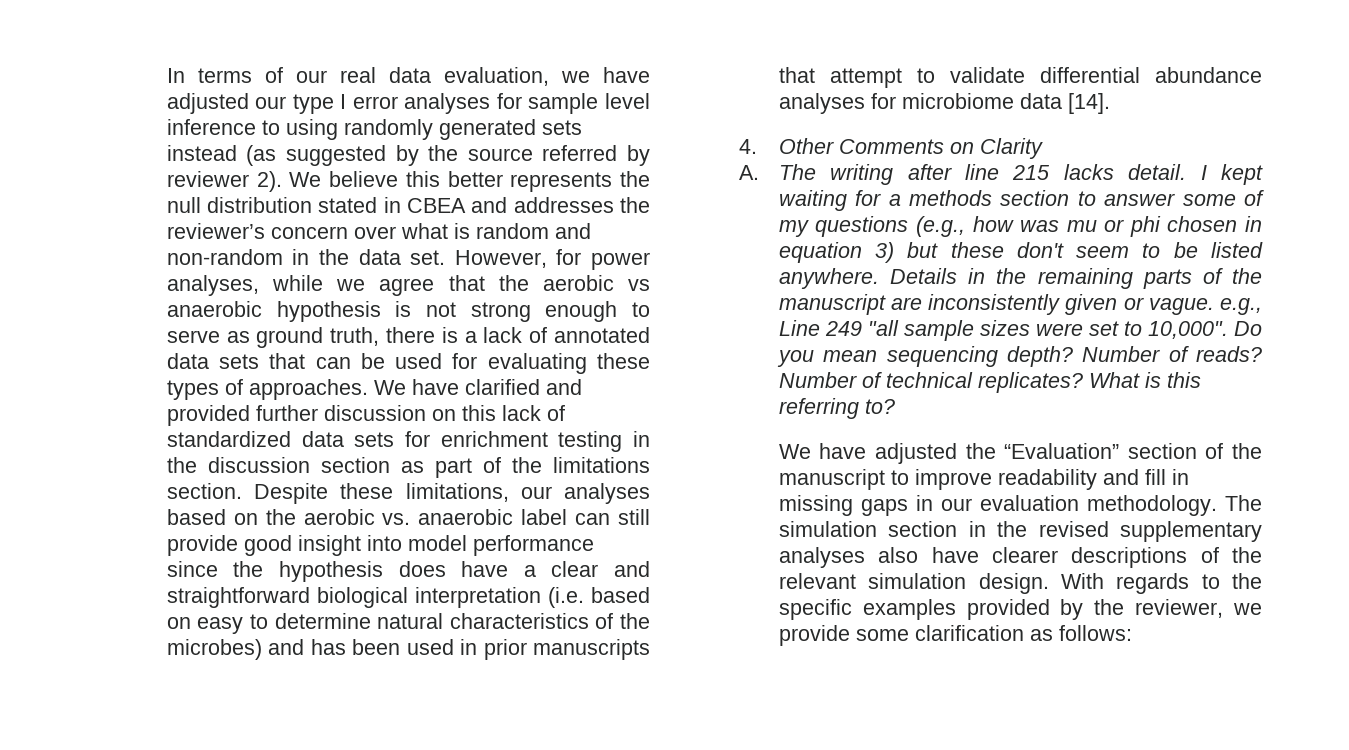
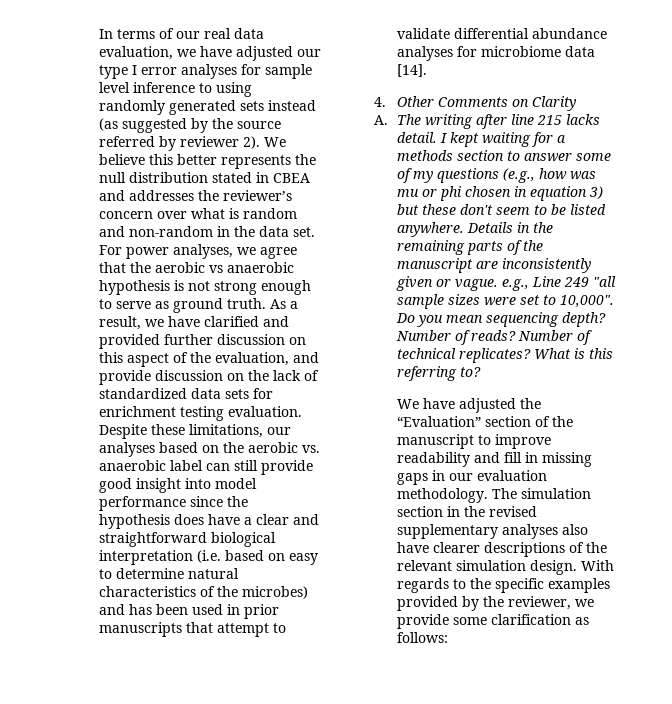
- However, for power analyses, while we agree that the aerobic vs anaerobic hypothesis is not strong enough to serve as ground truth, there is a lack of annotated data sets that can be used for evaluating these types of approaches. We have clarified and provided further discussion on this lack of standardized data sets for enrichment testing in the discussion section as part of the limitations section.
+ For power analyses, we agree that the aerobic vs anaerobic hypothesis is not strong enough to serve as ground truth. As a result, we have clarified and provided further discussion on this aspect of the evaluation, and provide discussion on the lack of standardized data sets for enrichment testing evaluation.

